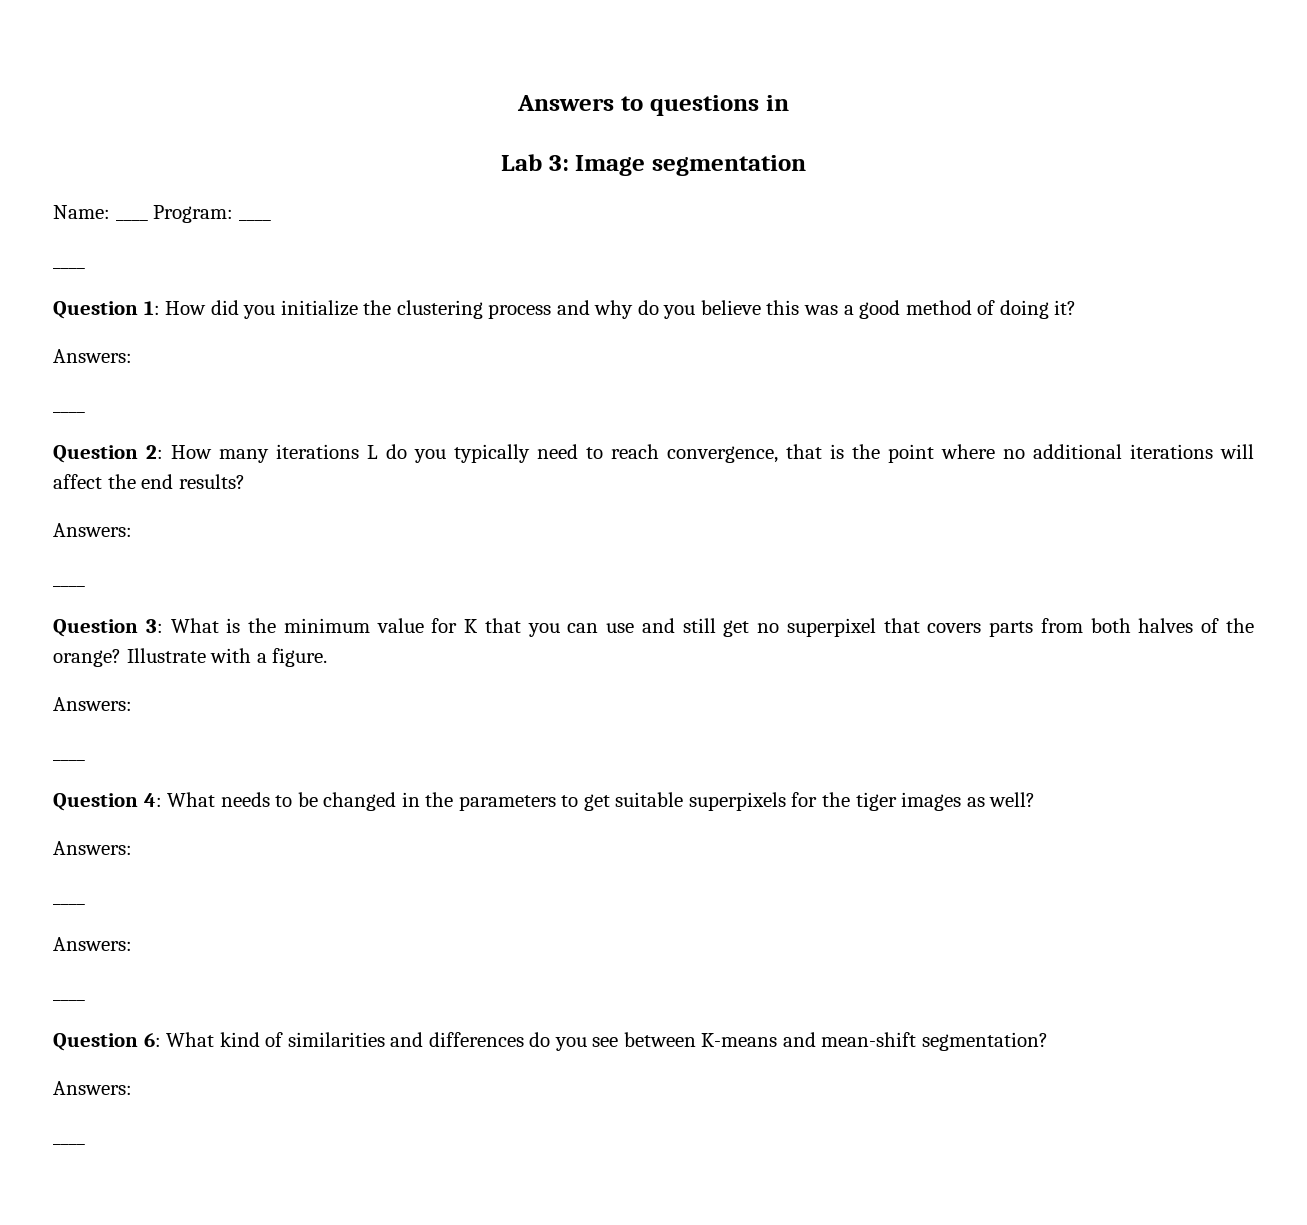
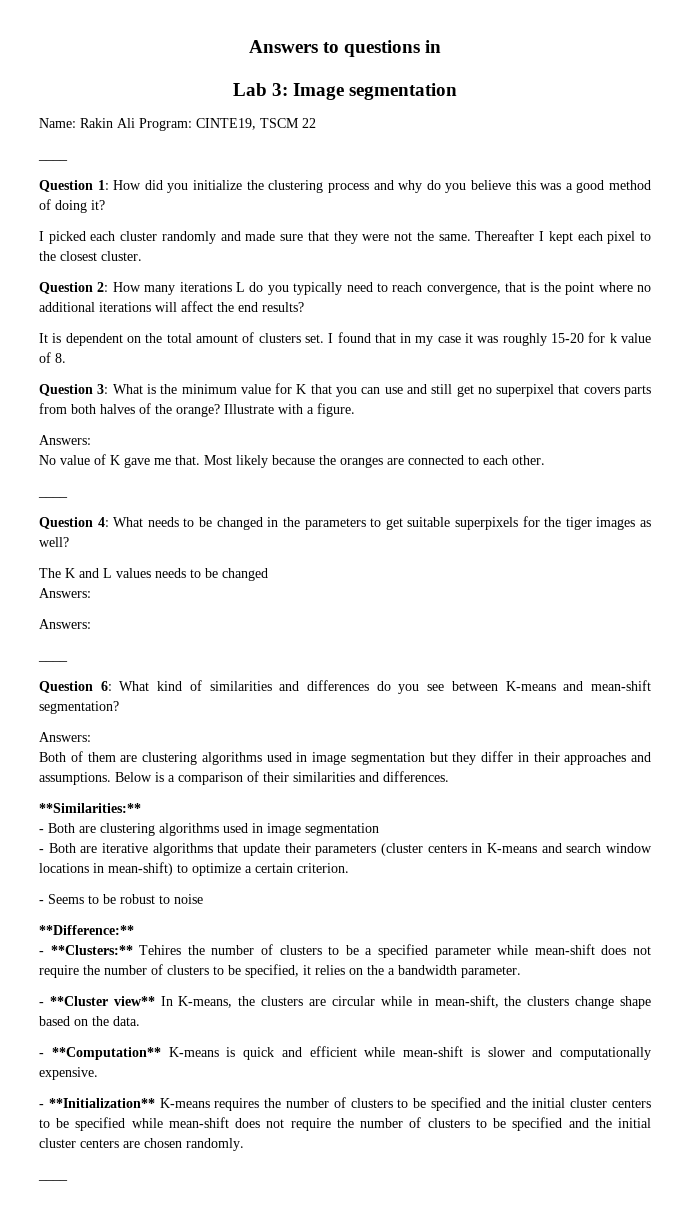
- Name: ____ Program: ____
+ Name: Rakin Ali Program: CINTE19, TSCM 22
  Question 1: How did you initialize the clustering process and why do you believe this was a good method of doing it?
- Answers:
- ____
+ I picked each cluster randomly and made sure that they were not the same. Thereafter I kept each pixel to the closest cluster.
  Question 2: How many iterations L do you typically need to reach convergence, that is the point where no additional iterations will affect the end results?
- Answers:
- ____
+ It is dependent on the total amount of clusters set. I found that in my case it was roughly 15-20 for k value of 8.
+ No value of K gave me that. Most likely because the oranges are connected to each other.
  Question 4: What needs to be changed in the parameters to get suitable superpixels for the tiger images as well?
+ The K and L values needs to be changed
  Answers:
- ____
+ Both of them are clustering algorithms used in image segmentation but they differ in their approaches and assumptions. Below is a comparison of their similarities and differences.
+ **Similarities:**
+ - Both are clustering algorithms used in image segmentation
+ - Both are iterative algorithms that update their parameters (cluster centers in K-means and search window locations in mean-shift) to optimize a certain criterion.
+ - Seems to be robust to noise
+ **Difference:**
+ - **Clusters:** Tehires the number of clusters to be a specified parameter while mean-shift does not require the number of clusters to be specified, it relies on the a bandwidth parameter.
+ - **Cluster view** In K-means, the clusters are circular while in mean-shift, the clusters change shape based on the data.
+ - **Computation** K-means is quick and efficient while mean-shift is slower and computationally expensive.
+ - **Initialization** K-means requires the number of clusters to be specified and the initial cluster centers to be specified while mean-shift does not require the number of clusters to be specified and the initial cluster centers are chosen randomly.

